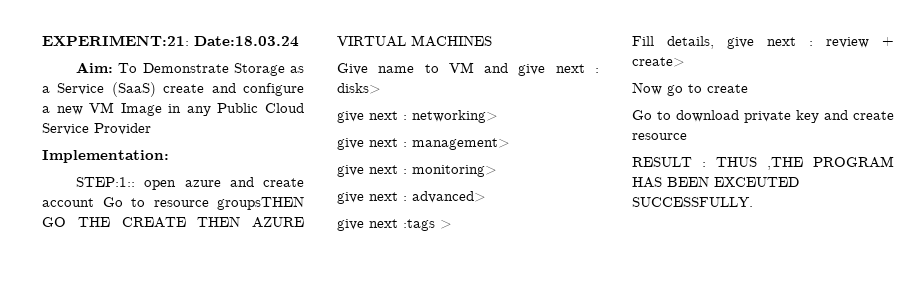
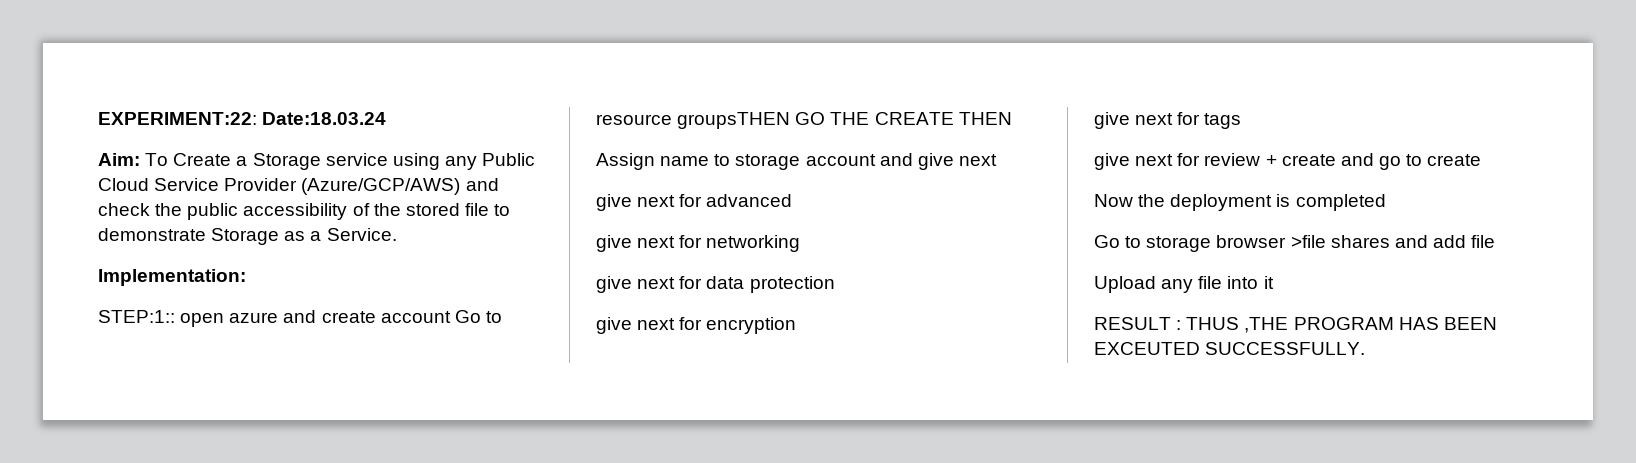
- EXPERIMENT:21: Date:18.03.24
+ EXPERIMENT:22: Date:18.03.24
- Aim: To Demonstrate Storage as a Service (SaaS) create and configure a new VM Image in any Public Cloud Service Provider
+ Aim: To Create a Storage service using any Public Cloud Service Provider (Azure/GCP/AWS) and check the public accessibility of the stored file to demonstrate Storage as a Service.
- STEP:1:: open azure and create account Go to resource groupsTHEN GO THE CREATE THEN AZURE VIRTUAL MACHINES
- Give name to VM and give next : disks>
- give next : networking>
- give next : management>
- give next : monitoring>
- give next : advanced>
- give next :tags >
- Fill details, give next : review + create>
- Now go to create
+ STEP:1:: open azure and create account Go to resource groupsTHEN GO THE CREATE THEN
+ Assign name to storage account and give next
+ give next for advanced
+ give next for networking
+ give next for data protection
+ give next for encryption
+ give next for tags
+ give next for review + create and go to create
- Go to download private key and create resource
+ Now the deployment is completed
+ Go to storage browser >file shares and add file
+ Upload any file into it

